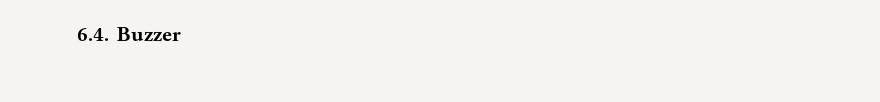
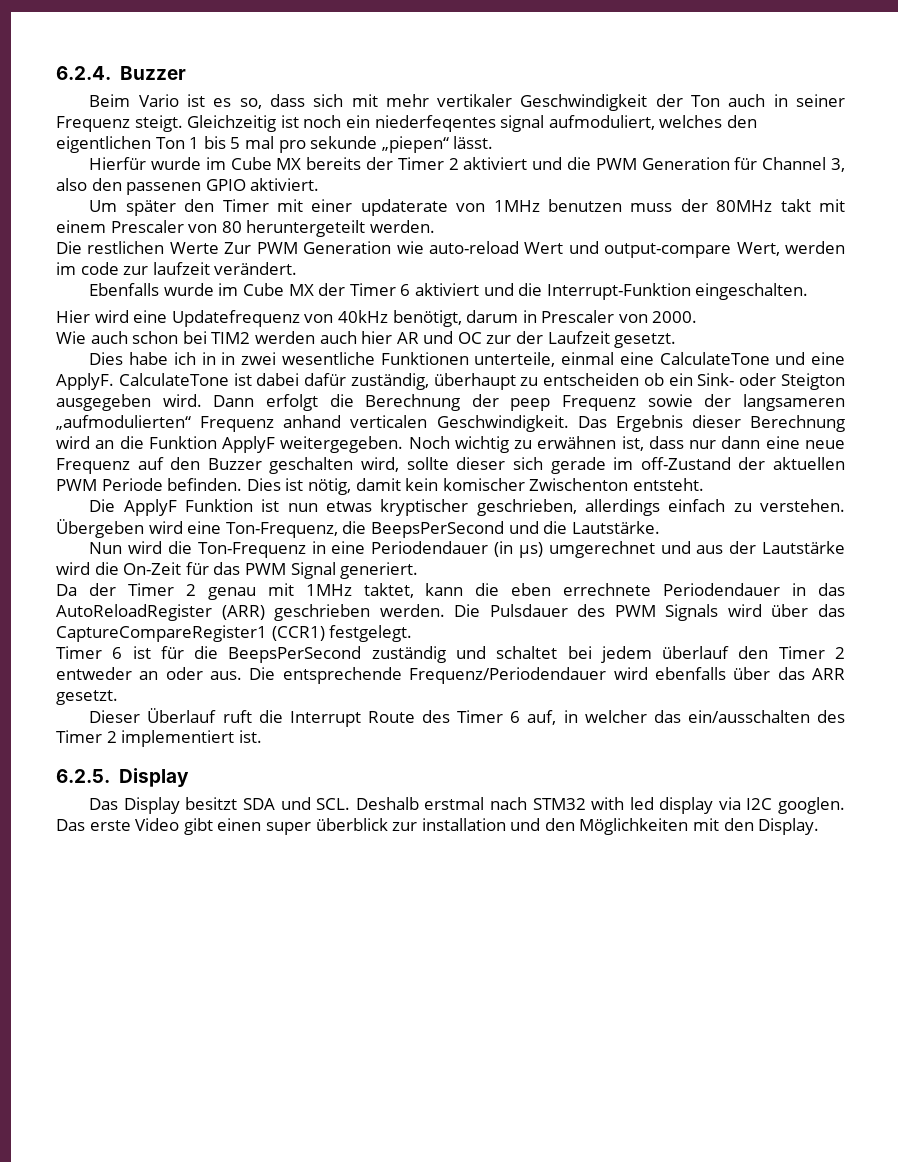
- 6.4. Buzzer
+ 6.2.4. Buzzer
+ Beim Vario ist es so, dass sich mit mehr vertikaler Geschwindigkeit der Ton auch in seiner Frequenz steigt. Gleichzeitig ist noch ein niederfeqentes signal aufmoduliert, welches den eigentlichen Ton 1 bis 5 mal pro sekunde „piepen“ lässt.
+ Hierfür wurde im Cube MX bereits der Timer 2 aktiviert und die PWM Generation für Channel 3, also den passenen GPIO aktiviert.
+ Um später den Timer mit einer updaterate von 1MHz benutzen muss der 80MHz takt mit einem Prescaler von 80 heruntergeteilt werden.
+ Die restlichen Werte Zur PWM Generation wie auto-reload Wert und output-compare Wert, werden im code zur laufzeit verändert.
+ Ebenfalls wurde im Cube MX der Timer 6 aktiviert und die Interrupt-Funktion eingeschalten.
+ Hier wird eine Updatefrequenz von 40kHz benötigt, darum in Prescaler von 2000.
+ Wie auch schon bei TIM2 werden auch hier AR und OC zur der Laufzeit gesetzt.
+ Dies habe ich in in zwei wesentliche Funktionen unterteile, einmal eine CalculateTone und eine ApplyF. CalculateTone ist dabei dafür zuständig, überhaupt zu entscheiden ob ein Sink- oder Steigton ausgegeben wird. Dann erfolgt die Berechnung der peep Frequenz sowie der langsameren „aufmodulierten“ Frequenz anhand verticalen Geschwindigkeit. Das Ergebnis dieser Berechnung wird an die Funktion ApplyF weitergegeben. Noch wichtig zu erwähnen ist, dass nur dann eine neue Frequenz auf den Buzzer geschalten wird, sollte dieser sich gerade im off-Zustand der aktuellen PWM Periode befinden. Dies ist nötig, damit kein komischer Zwischenton entsteht.
+ Die ApplyF Funktion ist nun etwas kryptischer geschrieben, allerdings einfach zu verstehen. Übergeben wird eine Ton-Frequenz, die BeepsPerSecond und die Lautstärke.
+ Nun wird die Ton-Frequenz in eine Periodendauer (in µs) umgerechnet und aus der Lautstärke wird die On-Zeit für das PWM Signal generiert.
+ Da der Timer 2 genau mit 1MHz taktet, kann die eben errechnete Periodendauer in das AutoReloadRegister (ARR) geschrieben werden. Die Pulsdauer des PWM Signals wird über das CaptureCompareRegister1 (CCR1) festgelegt.
+ Timer 6 ist für die BeepsPerSecond zuständig und schaltet bei jedem überlauf den Timer 2 entweder an oder aus. Die entsprechende Frequenz/Periodendauer wird ebenfalls über das ARR gesetzt.
+ Dieser Überlauf ruft die Interrupt Route des Timer 6 auf, in welcher das ein/ausschalten des Timer 2 implementiert ist.
+ 6.2.5. Display
+ Das Display besitzt SDA und SCL. Deshalb erstmal nach STM32 with led display via I2C googlen. Das erste Video gibt einen super überblick zur installation und den Möglichkeiten mit den Display.

